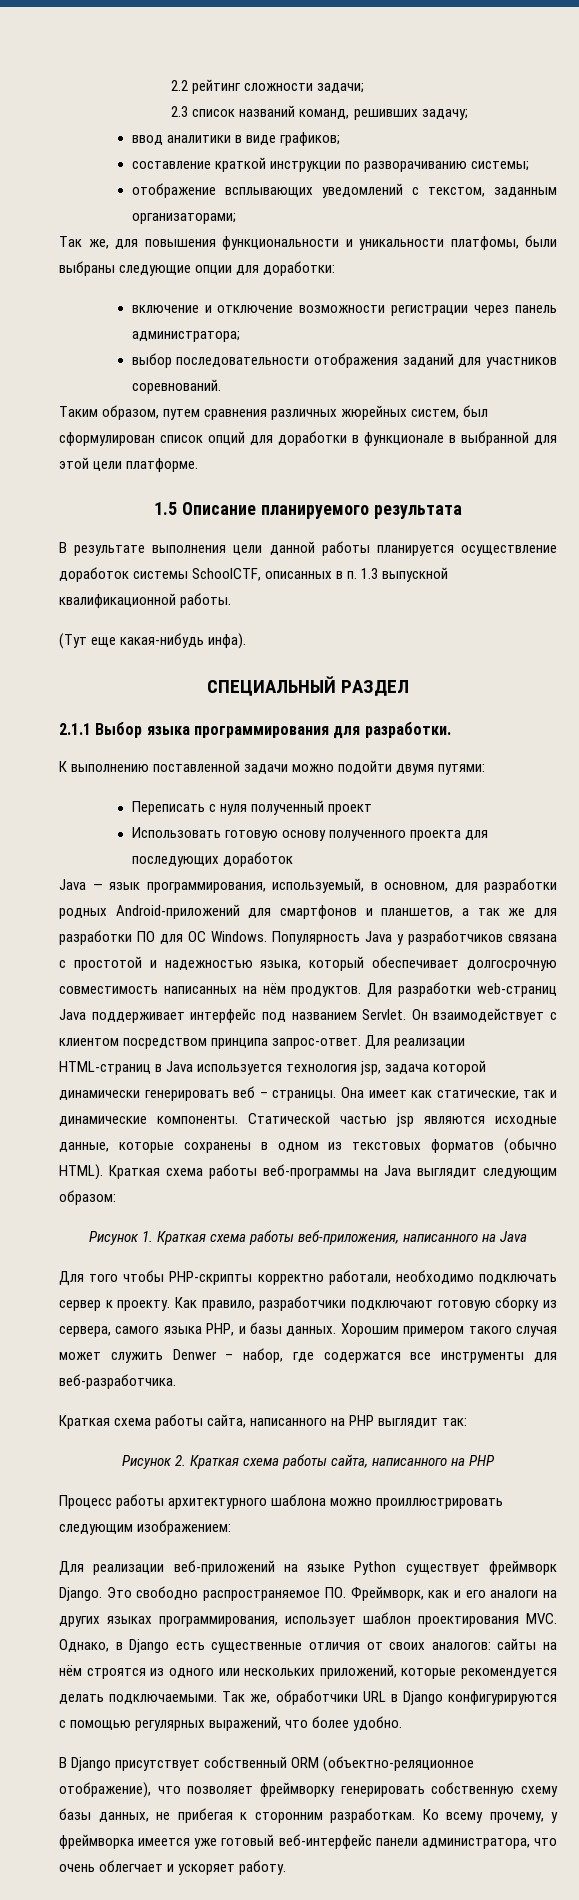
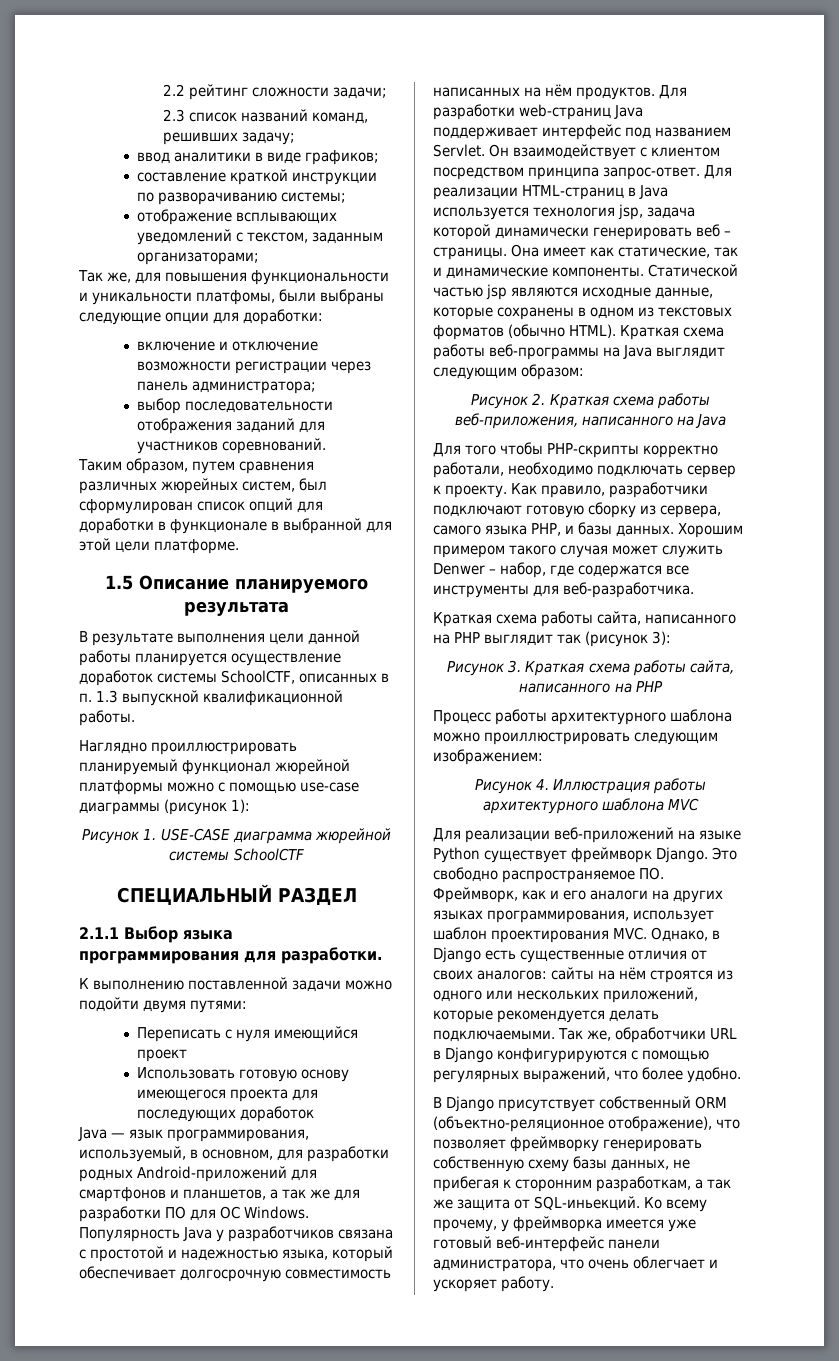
- (Тут еще какая-нибудь инфа).
+ Наглядно проиллюстрировать планируемый функционал жюрейной платформы можно с помощью use-case диаграммы (рисунок 1):
+ Рисунок 1. USE-CASE диаграмма жюрейной системы SchoolCTF
- Переписать с нуля полученный проект
+ Переписать с нуля имеющийся проект
- Использовать готовую основу полученного проекта для последующих доработок
+ Использовать готовую основу имеющегося проекта для последующих доработок
- Рисунок 1. Краткая схема работы веб-приложения, написанного на Java
+ Рисунок 2. Краткая схема работы веб-приложения, написанного на Java
- Краткая схема работы сайта, написанного на PHP выглядит так:
- Рисунок 2. Краткая схема работы сайта, написанного на PHP
+ Краткая схема работы сайта, написанного на PHP выглядит так (рисунок 3):
+ Рисунок 3. Краткая схема работы сайта, написанного на PHP
+ Рисунок 4. Иллюстрация работы архитектурного шаблона MVC
- В Django присутствует собственный ORM (объектно-реляционное отображение), что позволяет фреймворку генерировать собственную схему базы данных, не прибегая к сторонним разработкам.
+ В Django присутствует собственный ORM (объектно-реляционное отображение), что позволяет фреймворку генерировать собственную схему базы данных, не прибегая к сторонним разработкам, а так же защита от SQL-иньекций.

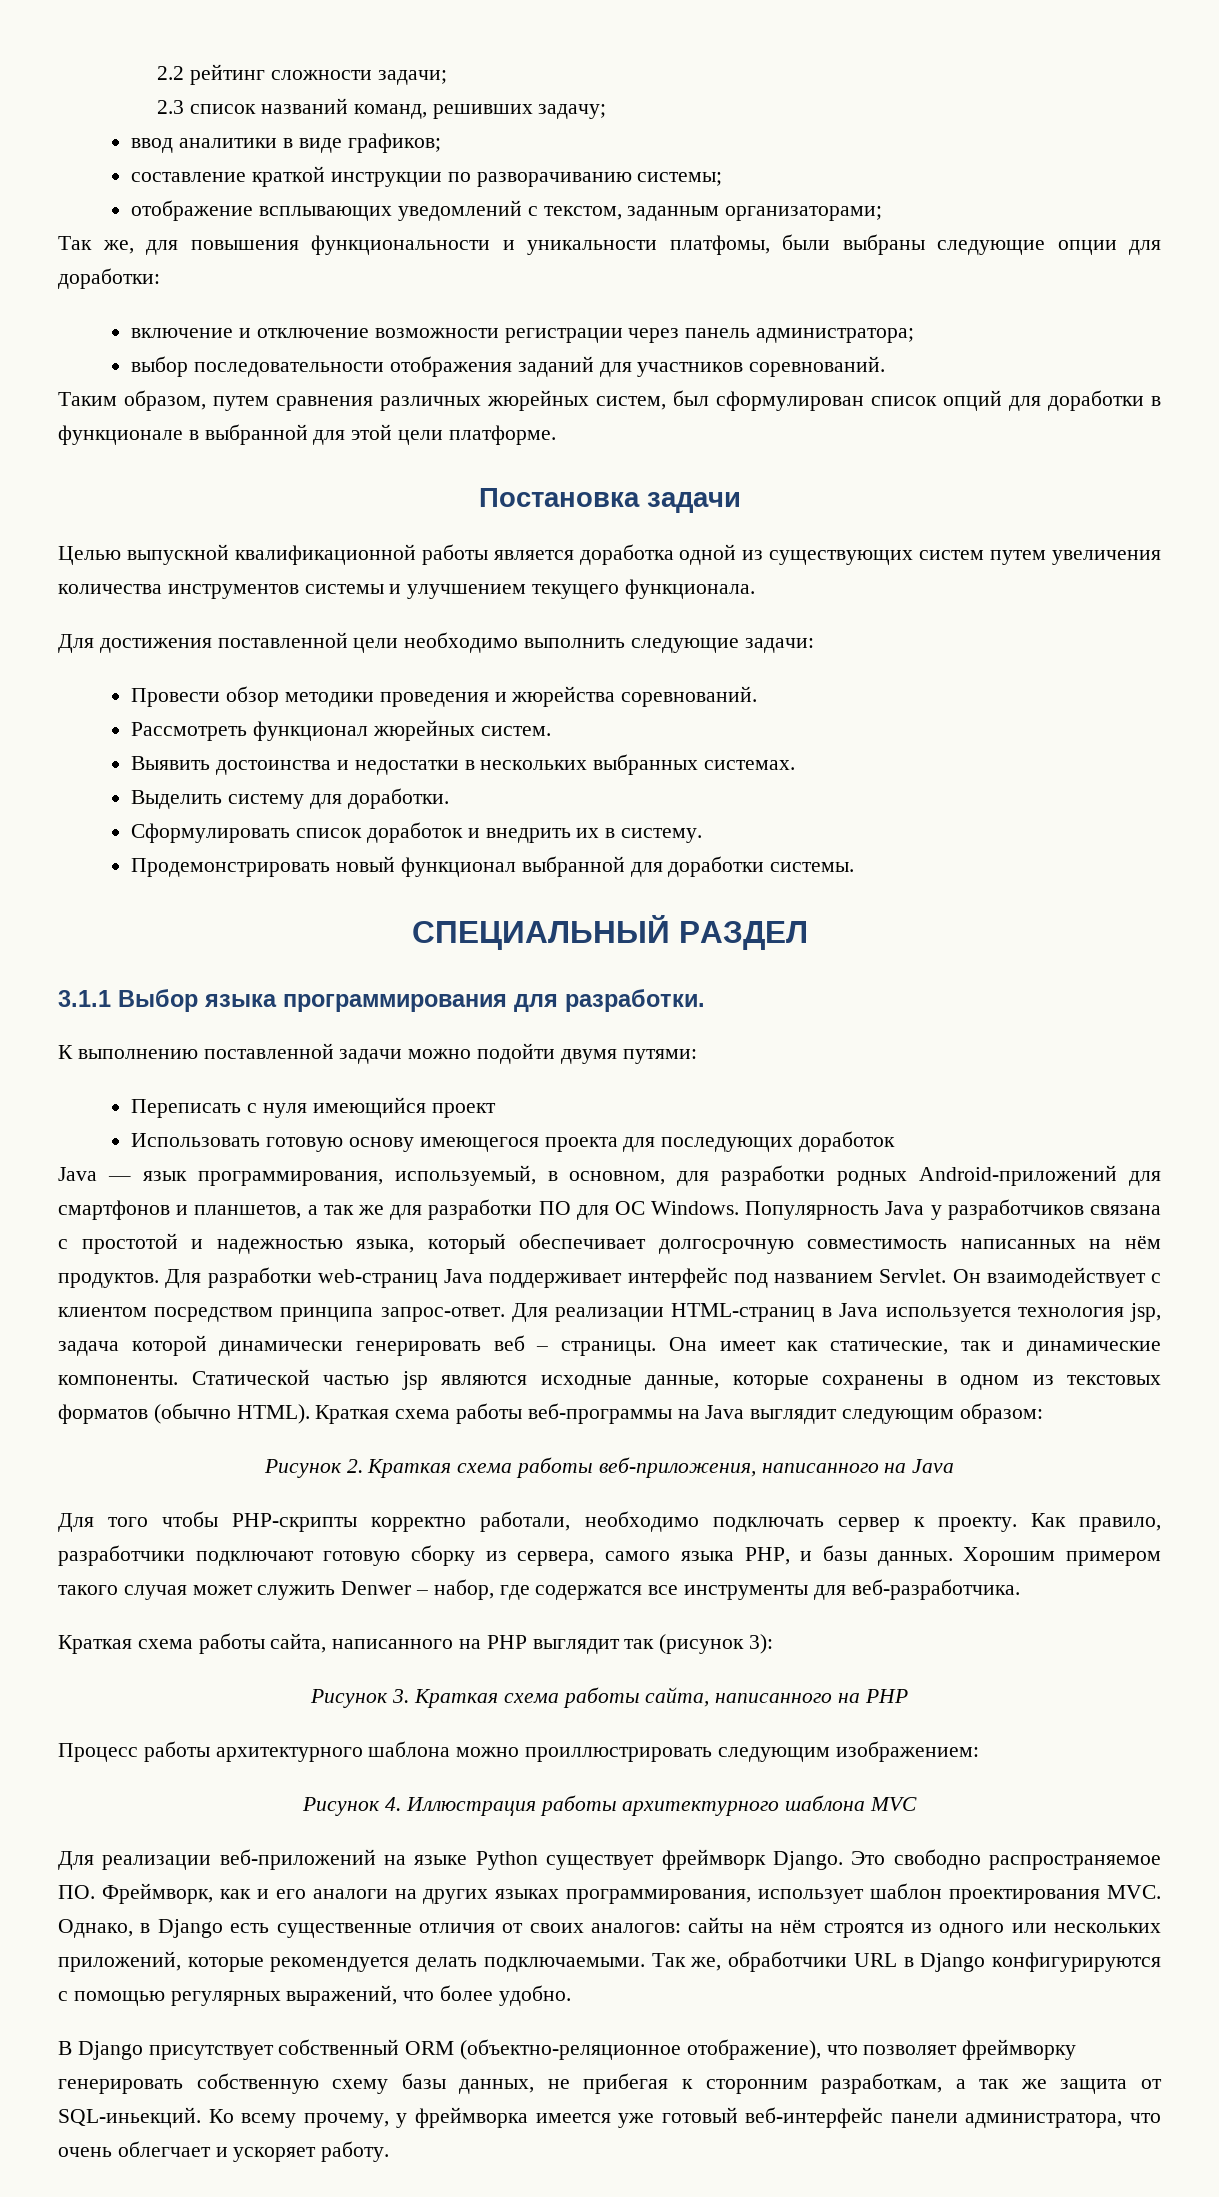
- 1.5 Описание планируемого результата
- В результате выполнения цели данной работы планируется осуществление доработок системы SchoolCTF, описанных в п. 1.3 выпускной квалификационной работы.
- Наглядно проиллюстрировать планируемый функционал жюрейной платформы можно с помощью use-case диаграммы (рисунок 1):
- Рисунок 1. USE-CASE диаграмма жюрейной системы SchoolCTF
+ Постановка задачи
+ Целью выпускной квалификационной работы является доработка одной из существующих систем путем увеличения количества инструментов системы и улучшением текущего функционала.
+ Для достижения поставленной цели необходимо выполнить следующие задачи:
+ Провести обзор методики проведения и жюрейства соревнований.
+ Рассмотреть функционал жюрейных систем.
+ Выявить достоинства и недостатки в нескольких выбранных системах.
+ Выделить систему для доработки.
+ Сформулировать список доработок и внедрить их в систему.
+ Продемонстрировать новый функционал выбранной для доработки системы.
- 2.1.1 Выбор языка программирования для разработки.
+ 3.1.1 Выбор языка программирования для разработки.

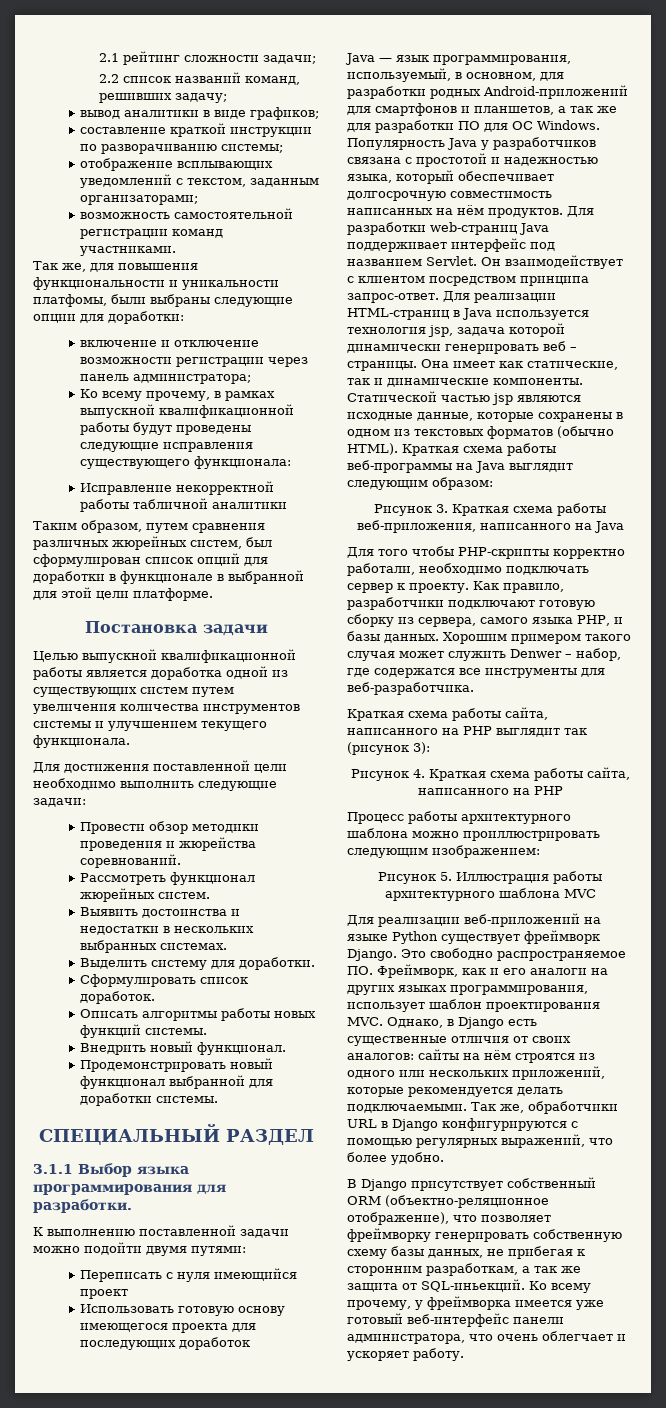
- 2.2 рейтинг сложности задачи;
+ 2.1 рейтинг сложности задачи;
- 2.3 список названий команд, решивших задачу;
+ 2.2 список названий команд, решивших задачу;
- ввод аналитики в виде графиков;
+ вывод аналитики в виде графиков;
+ возможность самостоятельной регистрации команд участниками.
- выбор последовательности отображения заданий для участников соревнований.
+ Ко всему прочему, в рамках выпускной квалификационной работы будут проведены следующие исправления существующего функционала:
+ Исправление некорректной работы табличной аналитики
- Сформулировать список доработок и внедрить их в систему.
+ Сформулировать список доработок.
+ Описать алгоритмы работы новых функций системы.
+ Внедрить новый функционал.
- Рисунок 2. Краткая схема работы веб-приложения, написанного на Java
+ Рисунок 3. Краткая схема работы веб-приложения, написанного на Java
- Рисунок 3. Краткая схема работы сайта, написанного на PHP
+ Рисунок 4. Краткая схема работы сайта, написанного на PHP
- Рисунок 4. Иллюстрация работы архитектурного шаблона MVC
+ Рисунок 5. Иллюстрация работы архитектурного шаблона MVC

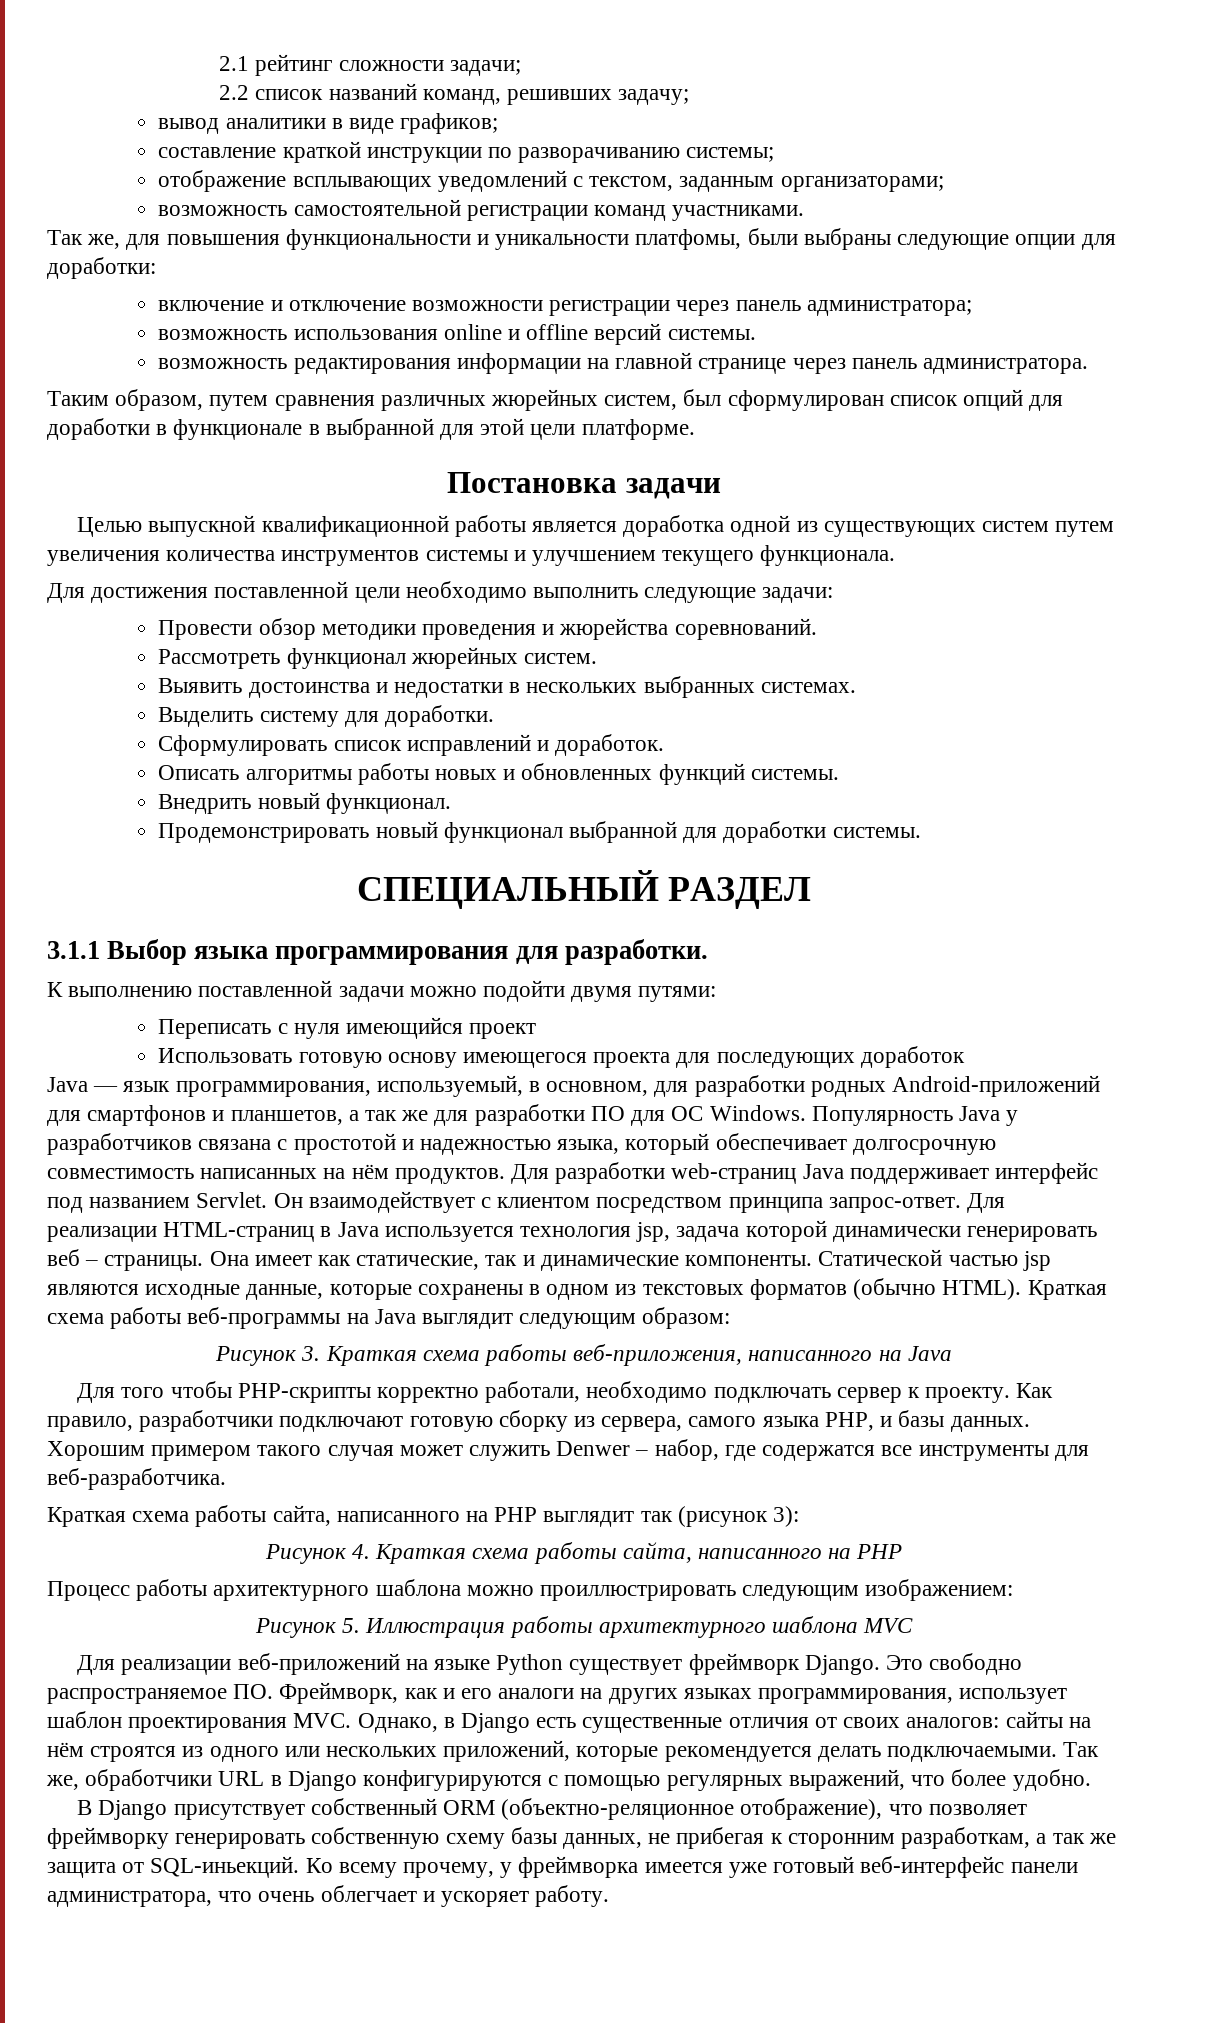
- Ко всему прочему, в рамках выпускной квалификационной работы будут проведены следующие исправления существующего функционала:
- Исправление некорректной работы табличной аналитики
+ возможность использования online и offline версий системы.
+ возможность редактирования информации на главной странице через панель администратора.
- Сформулировать список доработок.
+ Сформулировать список исправлений и доработок.
- Описать алгоритмы работы новых функций системы.
+ Описать алгоритмы работы новых и обновленных функций системы.

